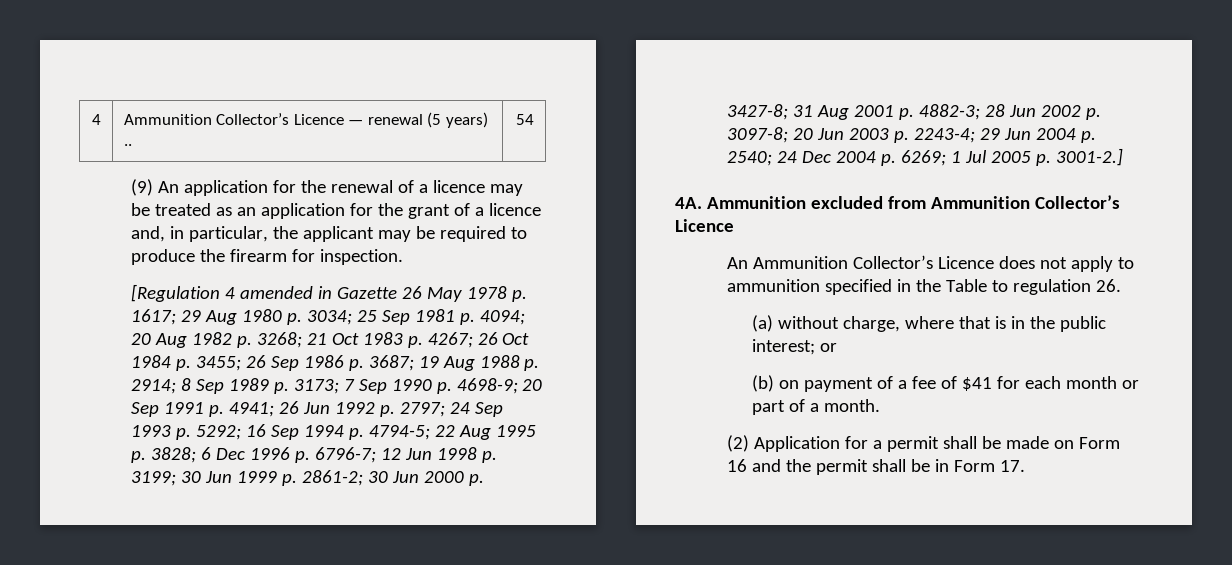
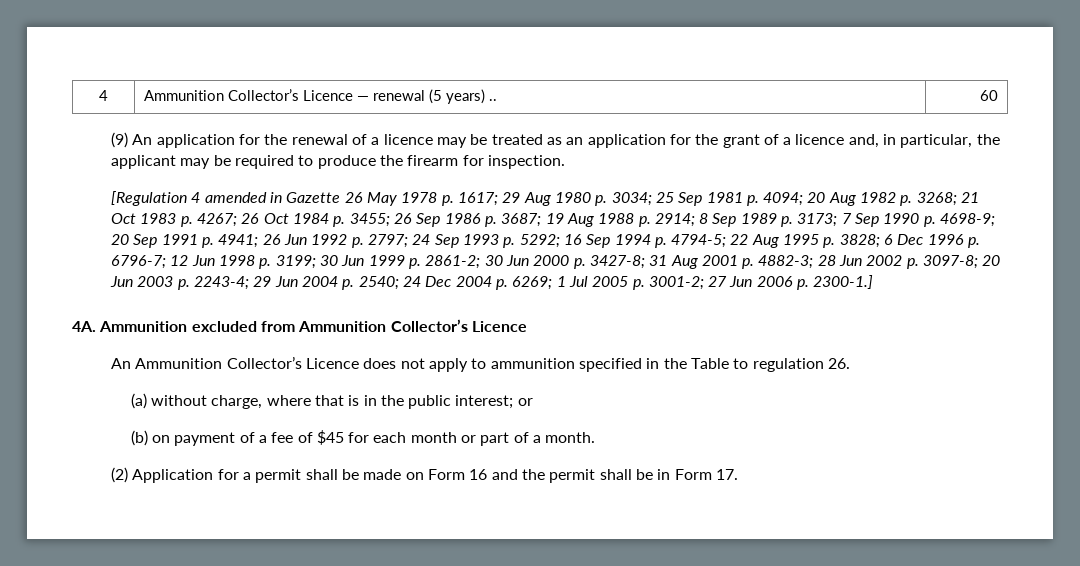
- 4 | Ammunition Collector’s Licence — renewal (5 years) .. | 54
+ 4 | Ammunition Collector’s Licence — renewal (5 years) .. | 60
- 1 Jul 2005 p. 3001-2.]
+ 1 Jul 2005 p. 3001-2; 27 Jun 2006 p. 2300-1.]
- (b) on payment of a fee of $41 for each month or part of a month.
+ (b) on payment of a fee of $45 for each month or part of a month.

